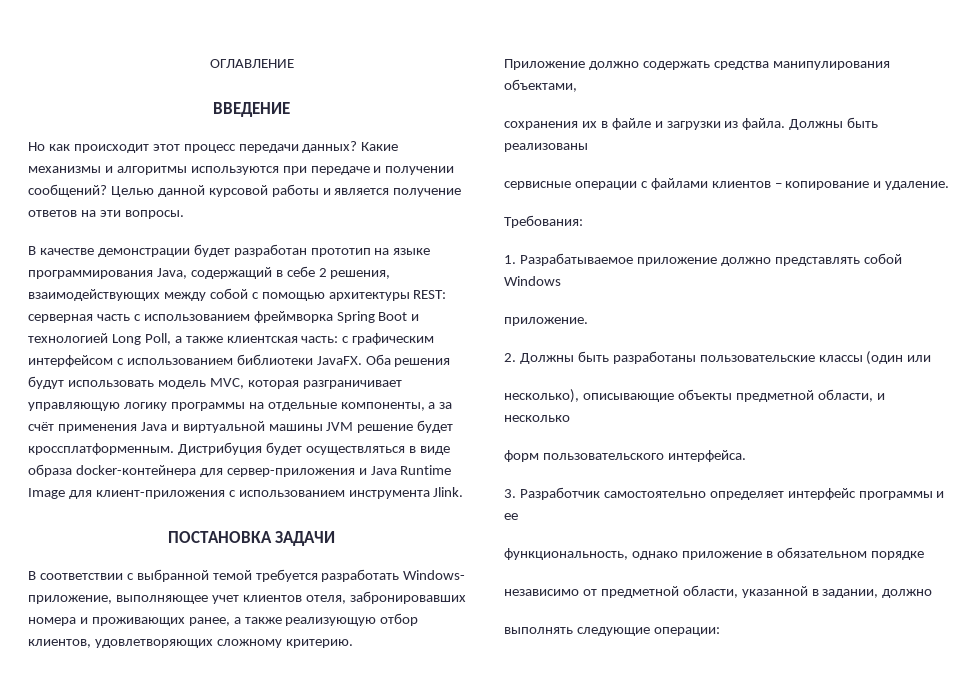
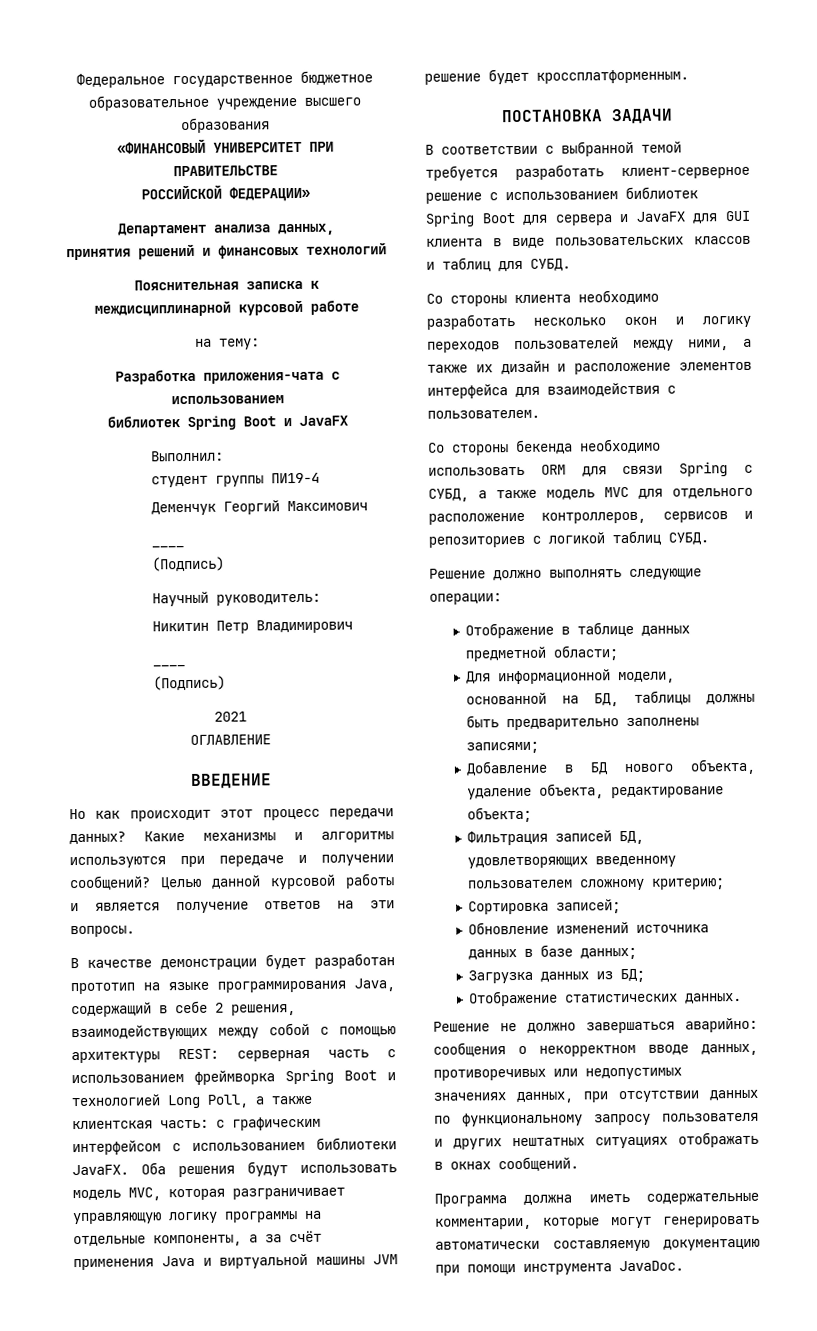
+ Федеральное государственное бюджетное образовательное учреждение высшего образования
+ «ФИНАНСОВЫЙ УНИВЕРСИТЕТ ПРИ ПРАВИТЕЛЬСТВЕ
+ РОССИЙСКОЙ ФЕДЕРАЦИИ»
+ Департамент анализа данных,
+ принятия решений и финансовых технологий
+ Пояснительная записка к междисциплинарной курсовой работе
+ на тему:
+ Разработка приложения-чата с использованием
+ библиотек Spring Boot и JavaFX
+ Выполнил:
+ студент группы ПИ19-4
+ Деменчук Георгий Максимович
+ ____
+ (Подпись)
+ Научный руководитель:
+ Никитин Петр Владимирович
+ ____
+ (Подпись)
+ 2021
- Дистрибуция будет осуществляться в виде образа docker-контейнера для сервер-приложения и Java Runtime Image для клиент-приложения с использованием инструмента Jlink.
- В соответствии с выбранной темой требуется разработать Windows- приложение, выполняющее учет клиентов отеля, забронировавших номера и проживающих ранее, а также реализующую отбор клиентов, удовлетворяющих сложному критерию.
- Приложение должно содержать средства манипулирования объектами,
- сохранения их в файле и загрузки из файла. Должны быть реализованы
- сервисные операции с файлами клиентов – копирование и удаление.
- Требования:
- 1. Разрабатываемое приложение должно представлять собой Windows
- приложение.
- 2. Должны быть разработаны пользовательские классы (один или
- несколько), описывающие объекты предметной области, и несколько
- форм пользовательского интерфейса.
- 3. Разработчик самостоятельно определяет интерфейс программы и ее
- функциональность, однако приложение в обязательном порядке
- независимо от предметной области, указанной в задании, должно
- выполнять следующие операции:
+ В соответствии с выбранной темой требуется разработать клиент-серверное решение с использованием библиотек Spring Boot для сервера и JavaFX для GUI клиента в виде пользовательских классов и таблиц для СУБД.
+ Со стороны клиента необходимо разработать несколько окон и логику переходов пользователей между ними, а также их дизайн и расположение элементов интерфейса для взаимодействия с пользователем.
+ Cо стороны бекенда необходимо использовать ORM для связи Spring с СУБД, а также модель MVC для отдельного расположение контроллеров, сервисов и репозиториев с логикой таблиц СУБД.
+ Решение должно выполнять следующие операции:
+ Отображение в таблице данных предметной области;
+ Для информационной модели, основанной на БД, таблицы должны быть предварительно заполнены записями;
+ Добавление в БД нового объекта, удаление объекта, редактирование объекта;
+ Фильтрация записей БД, удовлетворяющих введенному пользователем сложному критерию;
+ Сортировка записей;
+ Обновление изменений источника данных в базе данных;
+ Загрузка данных из БД;
+ Отображение статистических данных.
+ Решение не должно завершаться аварийно: сообщения о некорректном вводе данных, противоречивых или недопустимых значениях данных, при отсутствии данных по функциональному запросу пользователя и других нештатных ситуациях отображать в окнах сообщений.
+ Программа должна иметь содержательные комментарии, которые могут генерировать автоматически составляемую документацию при помощи инструмента JavaDoc.

